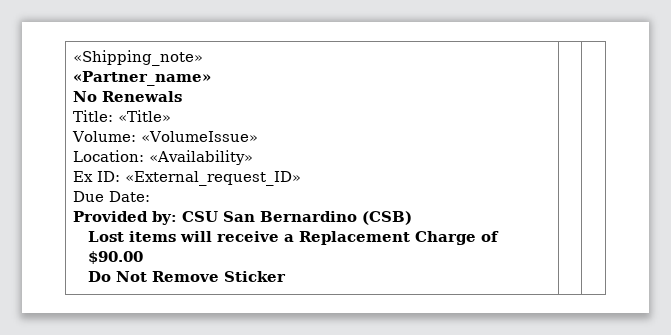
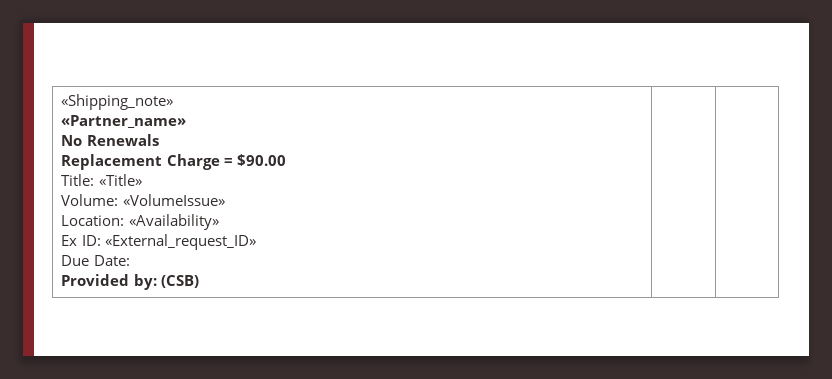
  «Shipping_note»
  «Partner_name»
  No Renewals
+ Replacement Charge = $90.00
  Title: «Title»
  Volume: «VolumeIssue»
  Location: «Availability»
  Ex ID: «External_request_ID»
  Due Date:
- Provided by: CSU San Bernardino (CSB)
- Lost items will receive a Replacement Charge of $90.00
- Do Not Remove Sticker | |
+ Provided by: (CSB) | |

